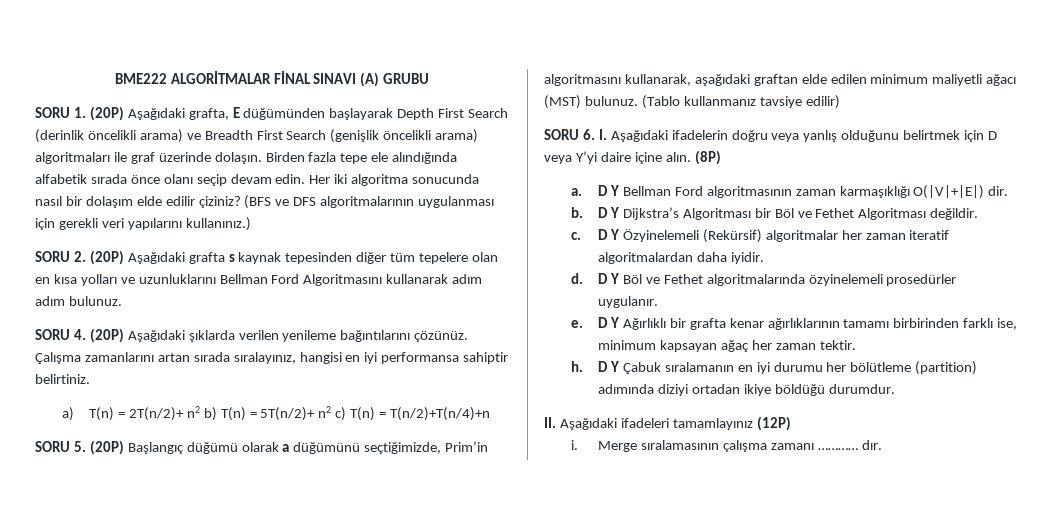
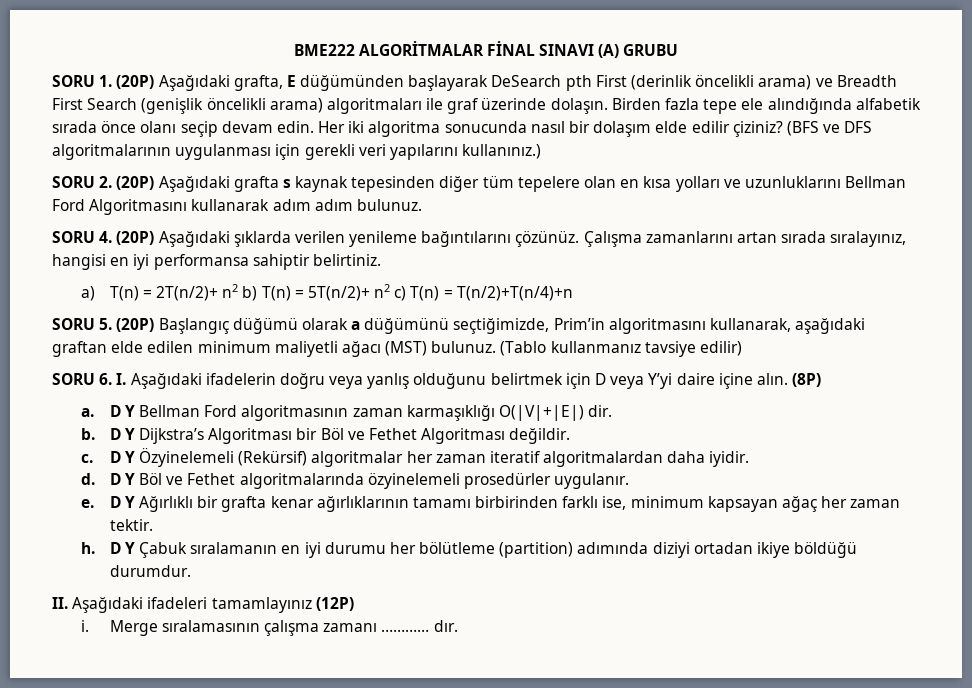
- SORU 1. (20P) Aşağıdaki grafta, E düğümünden başlayarak Depth First Search (derinlik öncelikli arama) ve Breadth First Search (genişlik öncelikli arama) algoritmaları ile graf üzerinde dolaşın.
+ SORU 1. (20P) Aşağıdaki grafta, E düğümünden başlayarak DeSearch pth First (derinlik öncelikli arama) ve Breadth First Search (genişlik öncelikli arama) algoritmaları ile graf üzerinde dolaşın.

